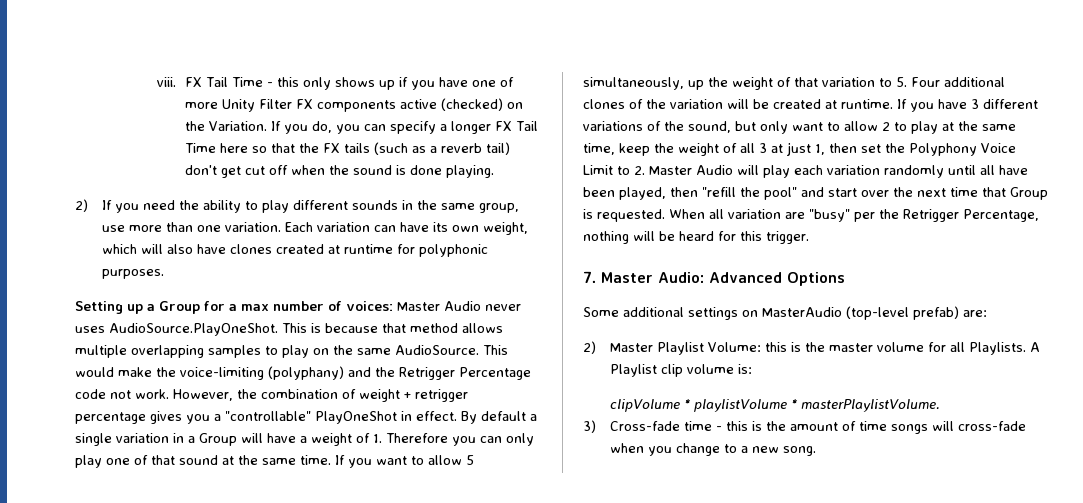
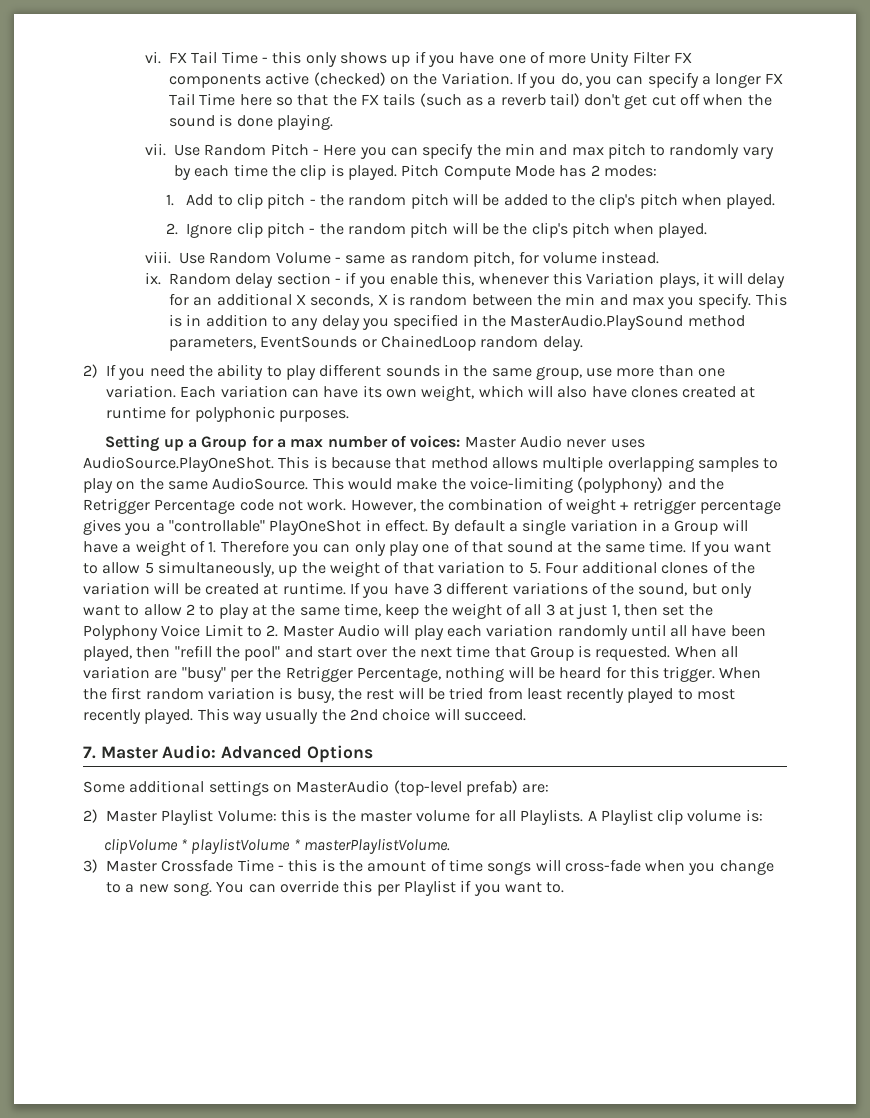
- viii.
+ vi.
+ vii. Use Random Pitch - Here you can specify the min and max pitch to randomly vary by each time the clip is played. Pitch Compute Mode has 2 modes:
+ 1. Add to clip pitch - the random pitch will be added to the clip's pitch when played.
+ 2. Ignore clip pitch - the random pitch will be the clip's pitch when played.
+ viii. Use Random Volume - same as random pitch, for volume instead.
+ ix. Random delay section - if you enable this, whenever this Variation plays, it will delay for an additional X seconds, X is random between the min and max you specify. This is in addition to any delay you specified in the MasterAudio.PlaySound method parameters, EventSounds or ChainedLoop random delay.
- This would make the voice-limiting (polyphany) and the Retrigger Percentage code not work.
+ This would make the voice-limiting (polyphony) and the Retrigger Percentage code not work.
+ When the first random variation is busy, the rest will be tried from least recently played to most recently played. This way usually the 2nd choice will succeed.
- 3) Cross-fade time - this is the amount of time songs will cross-fade when you change to a new song.
+ 3) Master Crossfade Time - this is the amount of time songs will cross-fade when you change to a new song.
+ You can override this per Playlist if you want to.

